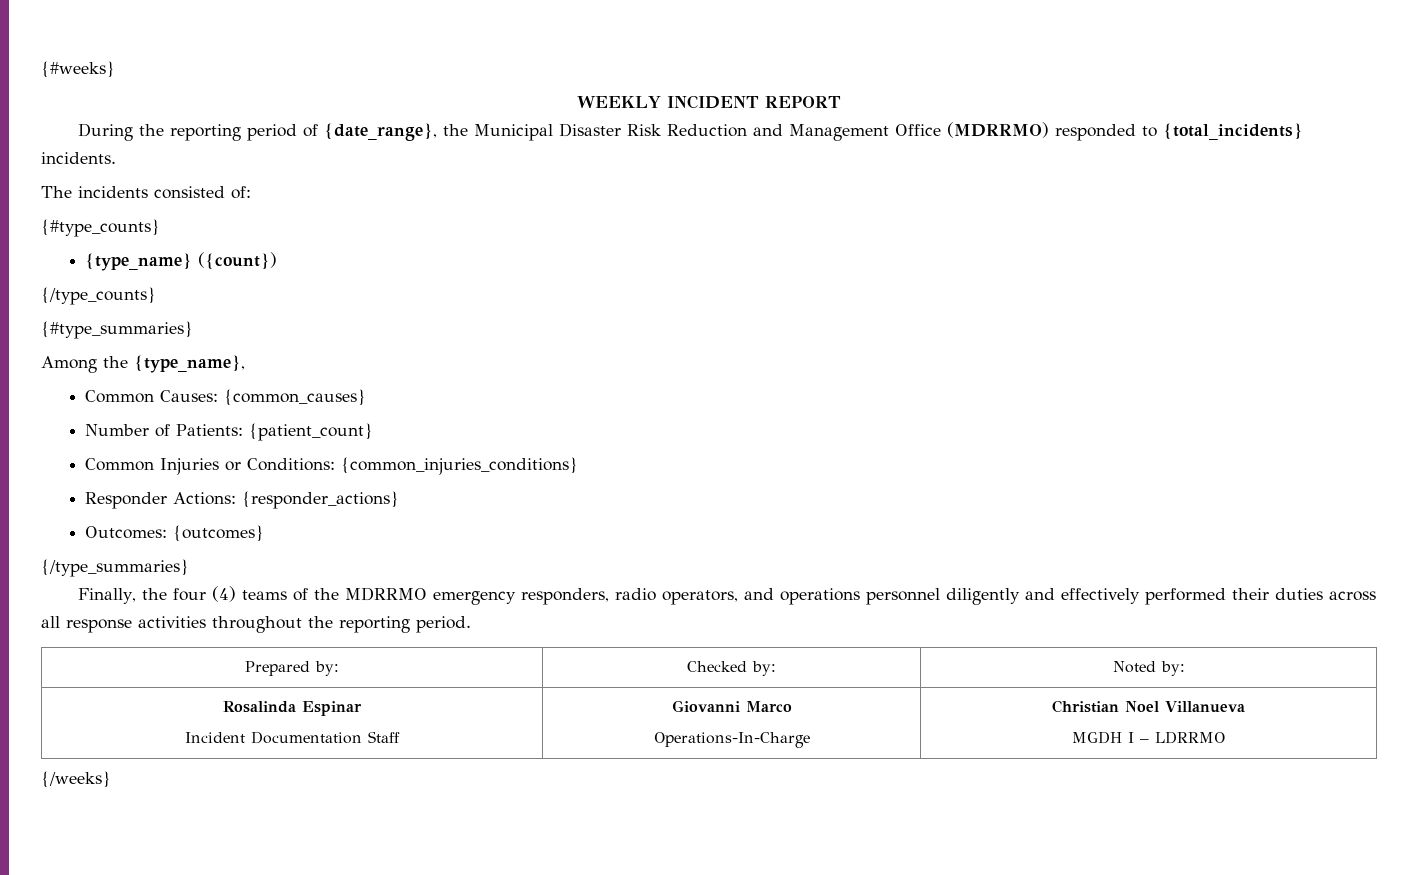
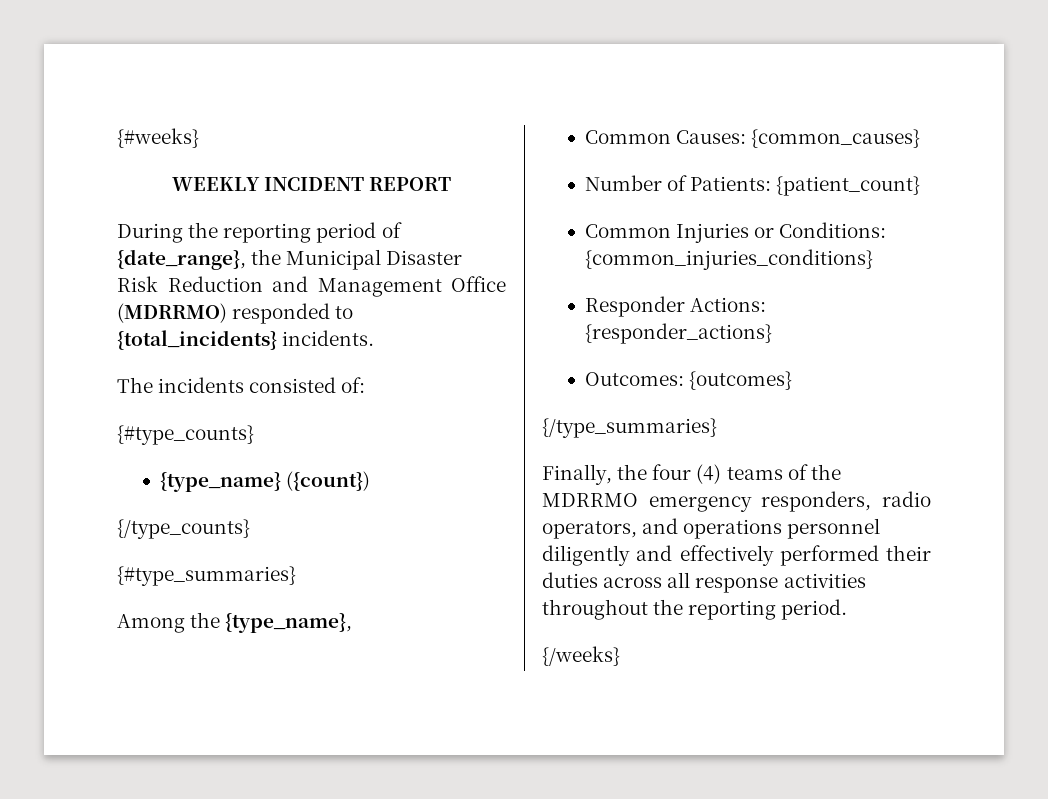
- Prepared by: | Checked by: | Noted by:
- Rosalinda Espinar
- Incident Documentation Staff | Giovanni Marco
- Operations-In-Charge | Christian Noel Villanueva
- MGDH I – LDRRMO

